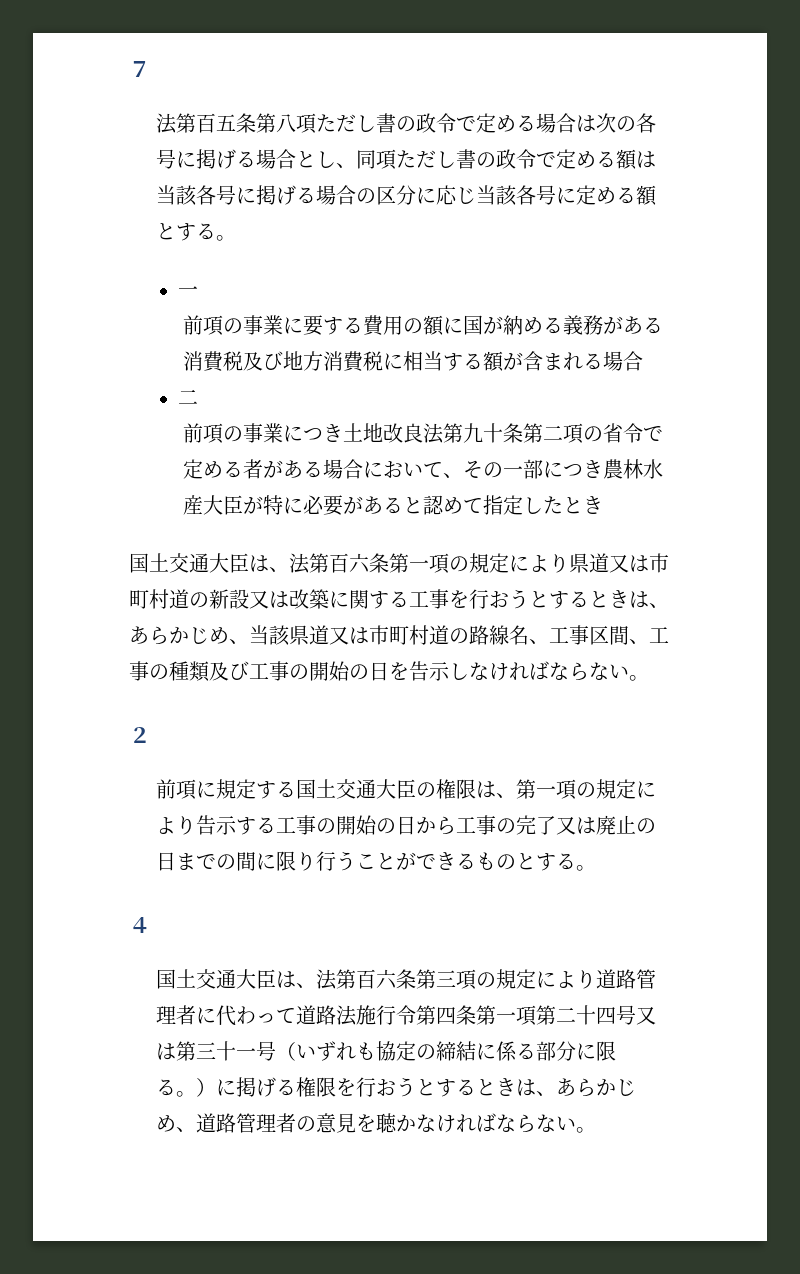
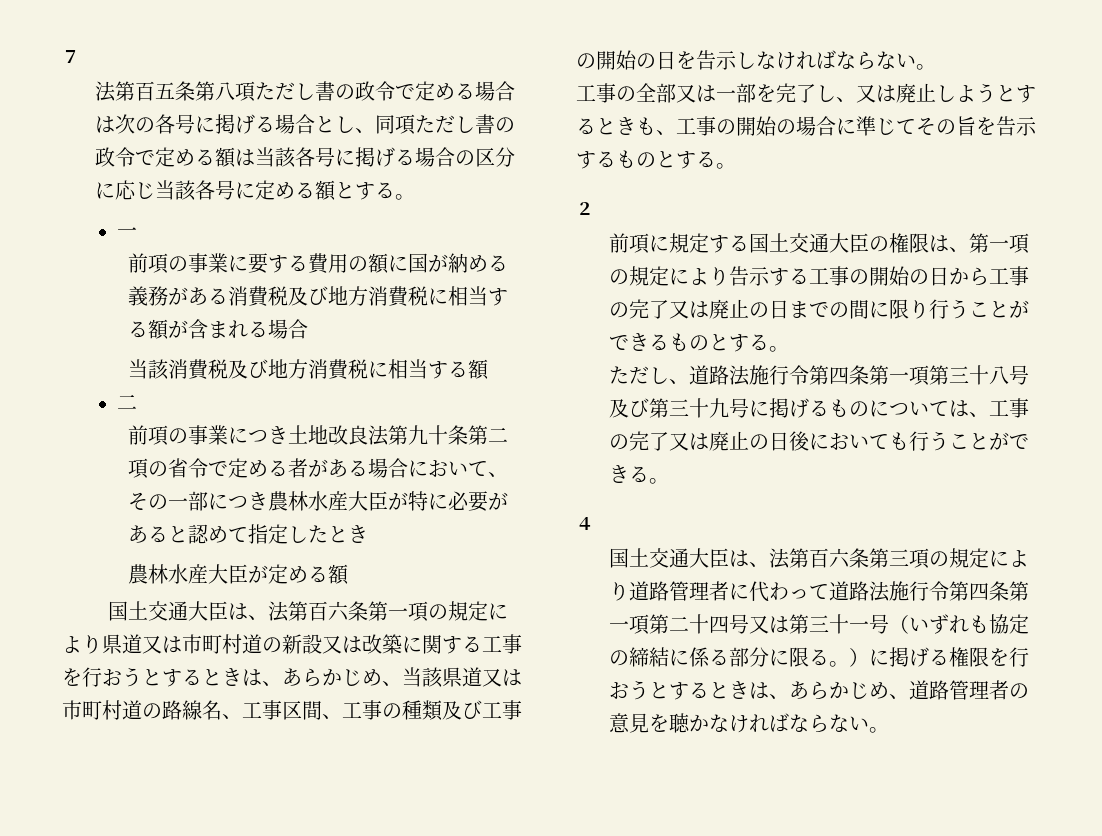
+ 当該消費税及び地方消費税に相当する額
+ 農林水産大臣が定める額
+ 工事の全部又は一部を完了し、又は廃止しようとするときも、工事の開始の場合に準じてその旨を告示するものとする。
+ ただし、道路法施行令第四条第一項第三十八号及び第三十九号に掲げるものについては、工事の完了又は廃止の日後においても行うことができる。

